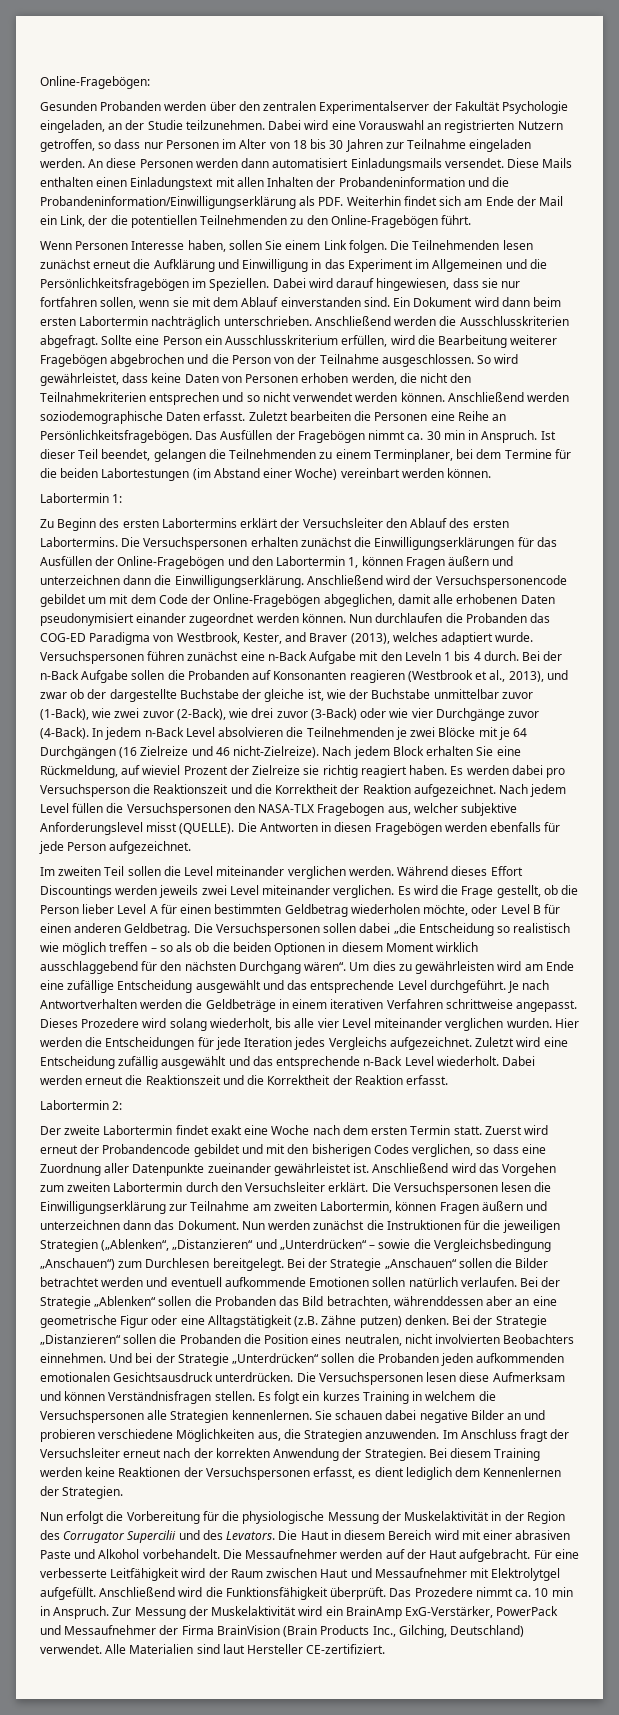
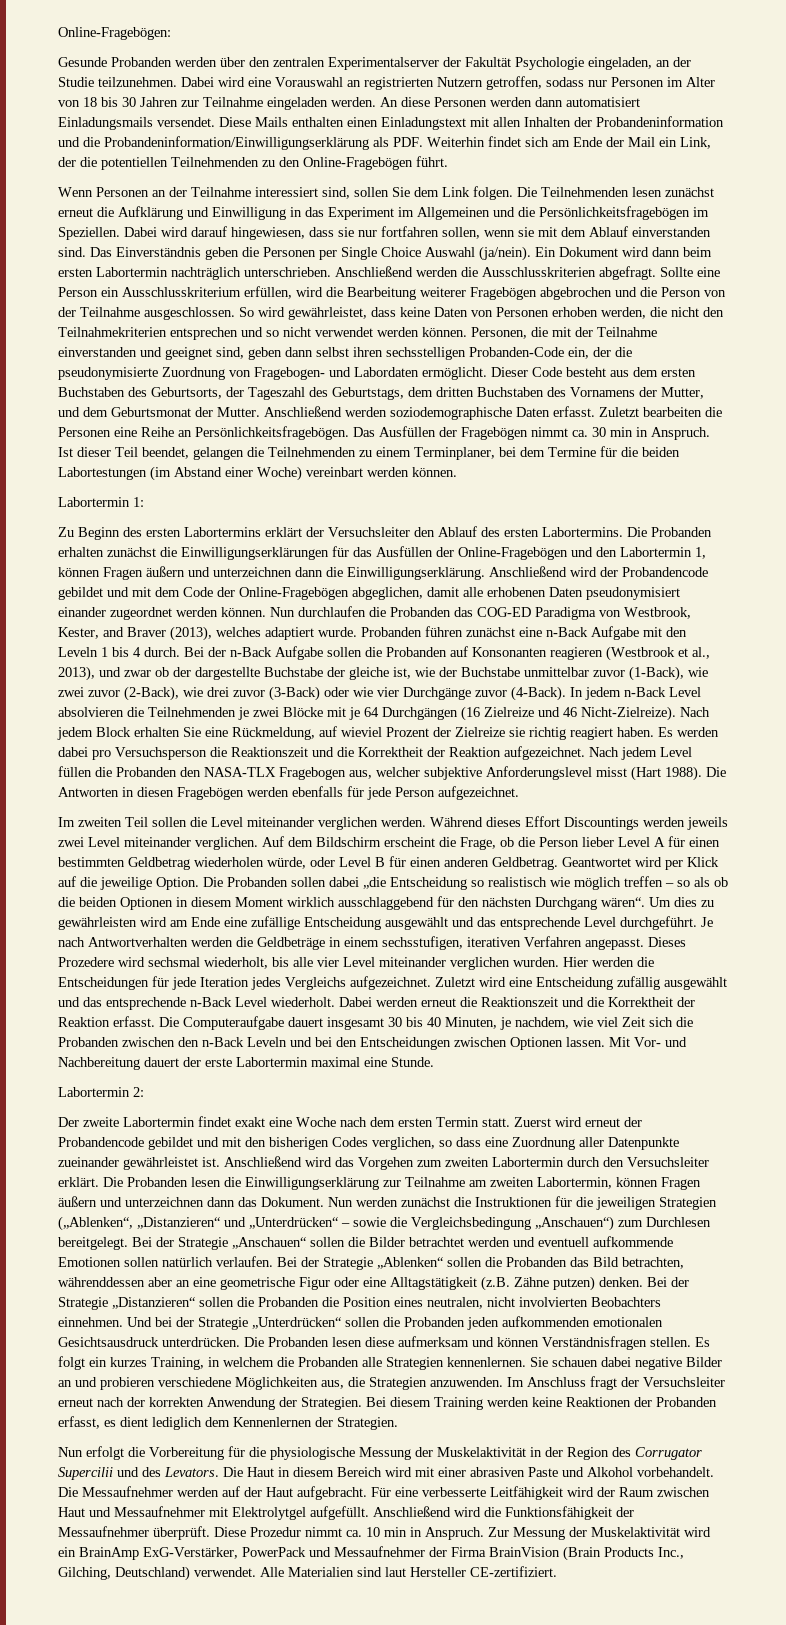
- Gesunden Probanden werden über den zentralen Experimentalserver der Fakultät Psychologie eingeladen, an der Studie teilzunehmen.
+ Gesunde Probanden werden über den zentralen Experimentalserver der Fakultät Psychologie eingeladen, an der Studie teilzunehmen.
- Dabei wird eine Vorauswahl an registrierten Nutzern getroffen, so dass nur Personen im Alter von 18 bis 30 Jahren zur Teilnahme eingeladen werden.
+ Dabei wird eine Vorauswahl an registrierten Nutzern getroffen, sodass nur Personen im Alter von 18 bis 30 Jahren zur Teilnahme eingeladen werden.
- Wenn Personen Interesse haben, sollen Sie einem Link folgen.
+ Wenn Personen an der Teilnahme interessiert sind, sollen Sie dem Link folgen.
+ Das Einverständnis geben die Personen per Single Choice Auswahl (ja/nein).
+ Personen, die mit der Teilnahme einverstanden und geeignet sind, geben dann selbst ihren sechsstelligen Probanden-Code ein, der die pseudonymisierte Zuordnung von Fragebogen- und Labordaten ermöglicht. Dieser Code besteht aus dem ersten Buchstaben des Geburtsorts, der Tageszahl des Geburtstags, dem dritten Buchstaben des Vornamens der Mutter, und dem Geburtsmonat der Mutter.
- Die Versuchspersonen erhalten zunächst die Einwilligungserklärungen für das Ausfüllen der Online-Fragebögen und den Labortermin 1, können Fragen äußern und unterzeichnen dann die Einwilligungserklärung.
+ Die Probanden erhalten zunächst die Einwilligungserklärungen für das Ausfüllen der Online-Fragebögen und den Labortermin 1, können Fragen äußern und unterzeichnen dann die Einwilligungserklärung.
- Anschließend wird der Versuchspersonencode gebildet um mit dem Code der Online-Fragebögen abgeglichen, damit alle erhobenen Daten pseudonymisiert einander zugeordnet werden können.
+ Anschließend wird der Probandencode gebildet und mit dem Code der Online-Fragebögen abgeglichen, damit alle erhobenen Daten pseudonymisiert einander zugeordnet werden können.
- Versuchspersonen führen zunächst eine n-Back Aufgabe mit den Leveln 1 bis 4 durch.
+ Probanden führen zunächst eine n-Back Aufgabe mit den Leveln 1 bis 4 durch.
- In jedem n-Back Level absolvieren die Teilnehmenden je zwei Blöcke mit je 64 Durchgängen (16 Zielreize und 46 nicht-Zielreize).
+ In jedem n-Back Level absolvieren die Teilnehmenden je zwei Blöcke mit je 64 Durchgängen (16 Zielreize und 46 Nicht-Zielreize).
- Nach jedem Level füllen die Versuchspersonen den NASA-TLX Fragebogen aus, welcher subjektive Anforderungslevel misst (QUELLE).
+ Nach jedem Level füllen die Probanden den NASA-TLX Fragebogen aus, welcher subjektive Anforderungslevel misst (Hart 1988).
- Es wird die Frage gestellt, ob die Person lieber Level A für einen bestimmten Geldbetrag wiederholen möchte, oder Level B für einen anderen Geldbetrag.
+ Auf dem Bildschirm erscheint die Frage, ob die Person lieber Level A für einen bestimmten Geldbetrag wiederholen würde, oder Level B für einen anderen Geldbetrag.
- Die Versuchspersonen sollen dabei „die Entscheidung so realistisch wie möglich treffen – so als ob die beiden Optionen in diesem Moment wirklich ausschlaggebend für den nächsten Durchgang wären“.
+ Geantwortet wird per Klick auf die jeweilige Option. Die Probanden sollen dabei „die Entscheidung so realistisch wie möglich treffen – so als ob die beiden Optionen in diesem Moment wirklich ausschlaggebend für den nächsten Durchgang wären“.
- Je nach Antwortverhalten werden die Geldbeträge in einem iterativen Verfahren schrittweise angepasst.
+ Je nach Antwortverhalten werden die Geldbeträge in einem sechsstufigen, iterativen Verfahren angepasst.
- Dieses Prozedere wird solang wiederholt, bis alle vier Level miteinander verglichen wurden.
+ Dieses Prozedere wird sechsmal wiederholt, bis alle vier Level miteinander verglichen wurden.
+ Die Computeraufgabe dauert insgesamt 30 bis 40 Minuten, je nachdem, wie viel Zeit sich die Probanden zwischen den n-Back Leveln und bei den Entscheidungen zwischen Optionen lassen. Mit Vor- und Nachbereitung dauert der erste Labortermin maximal eine Stunde.
- Die Versuchspersonen lesen die Einwilligungserklärung zur Teilnahme am zweiten Labortermin, können Fragen äußern und unterzeichnen dann das Dokument.
+ Die Probanden lesen die Einwilligungserklärung zur Teilnahme am zweiten Labortermin, können Fragen äußern und unterzeichnen dann das Dokument.
- Die Versuchspersonen lesen diese Aufmerksam und können Verständnisfragen stellen.
+ Die Probanden lesen diese aufmerksam und können Verständnisfragen stellen.
- Es folgt ein kurzes Training in welchem die Versuchspersonen alle Strategien kennenlernen.
+ Es folgt ein kurzes Training, in welchem die Probanden alle Strategien kennenlernen.
- Bei diesem Training werden keine Reaktionen der Versuchspersonen erfasst, es dient lediglich dem Kennenlernen der Strategien.
+ Bei diesem Training werden keine Reaktionen der Probanden erfasst, es dient lediglich dem Kennenlernen der Strategien.
- Anschließend wird die Funktionsfähigkeit überprüft. Das Prozedere nimmt ca. 10 min in Anspruch.
+ Anschließend wird die Funktionsfähigkeit der Messaufnehmer überprüft. Diese Prozedur nimmt ca. 10 min in Anspruch.

